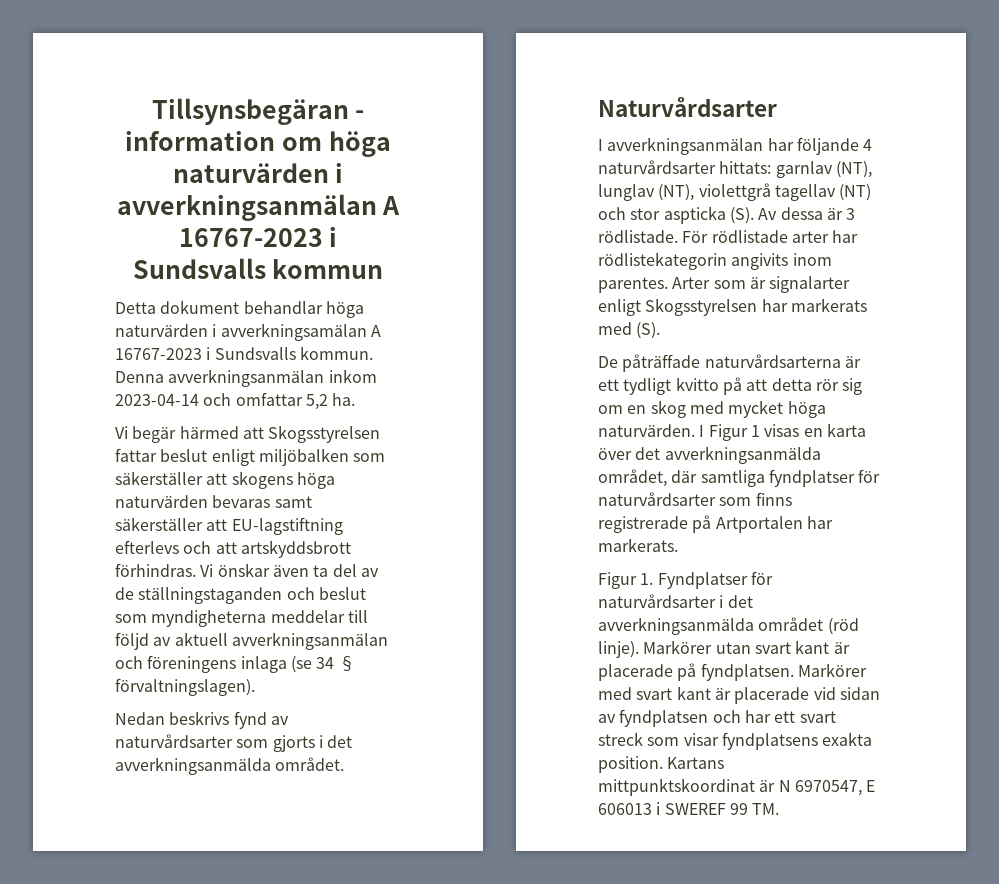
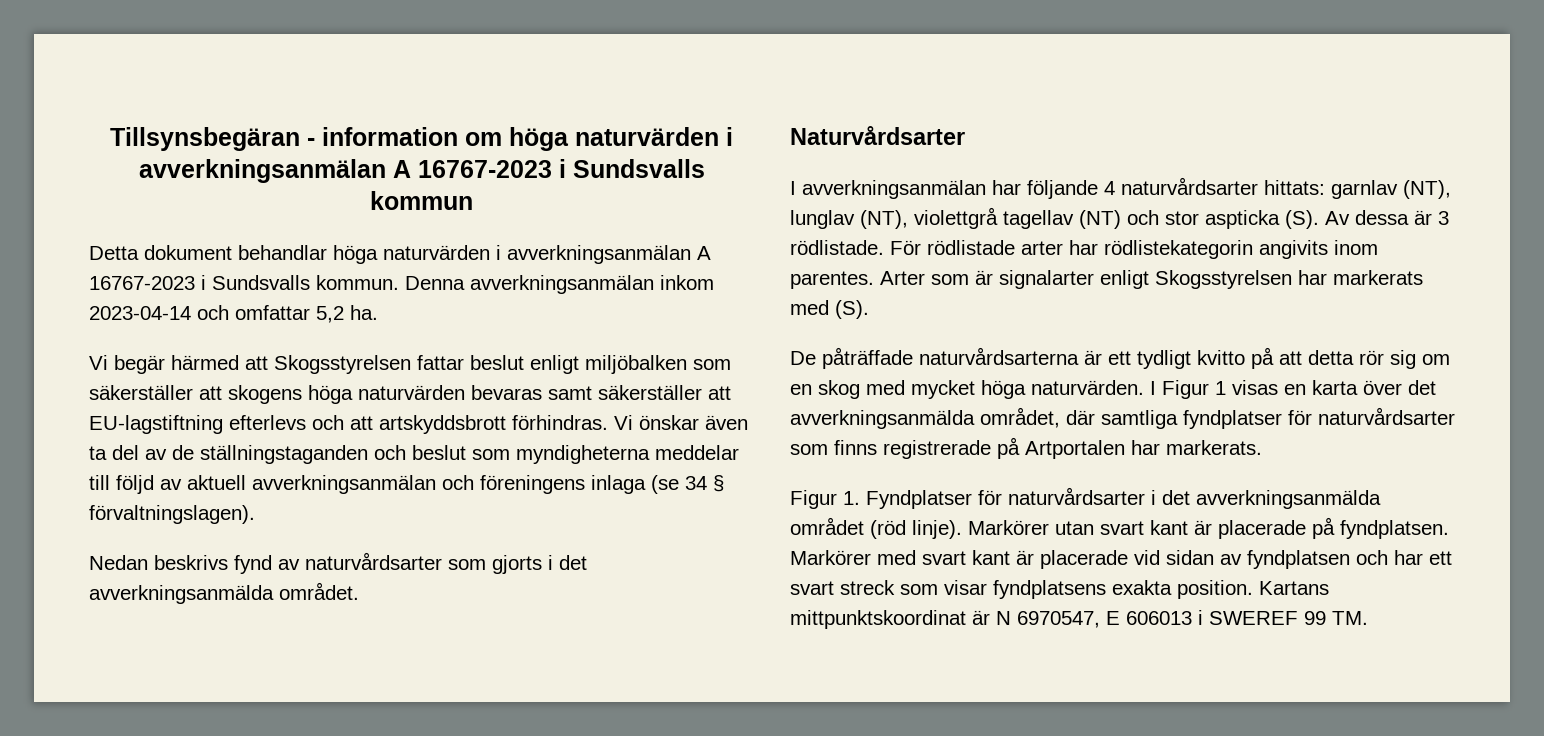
- Detta dokument behandlar höga naturvärden i avverkningsamälan A 16767-2023 i Sundsvalls kommun.
+ Detta dokument behandlar höga naturvärden i avverkningsanmälan A 16767-2023 i Sundsvalls kommun.

